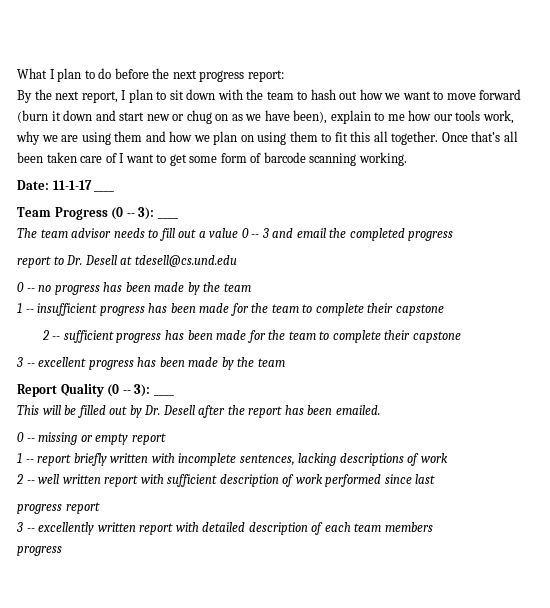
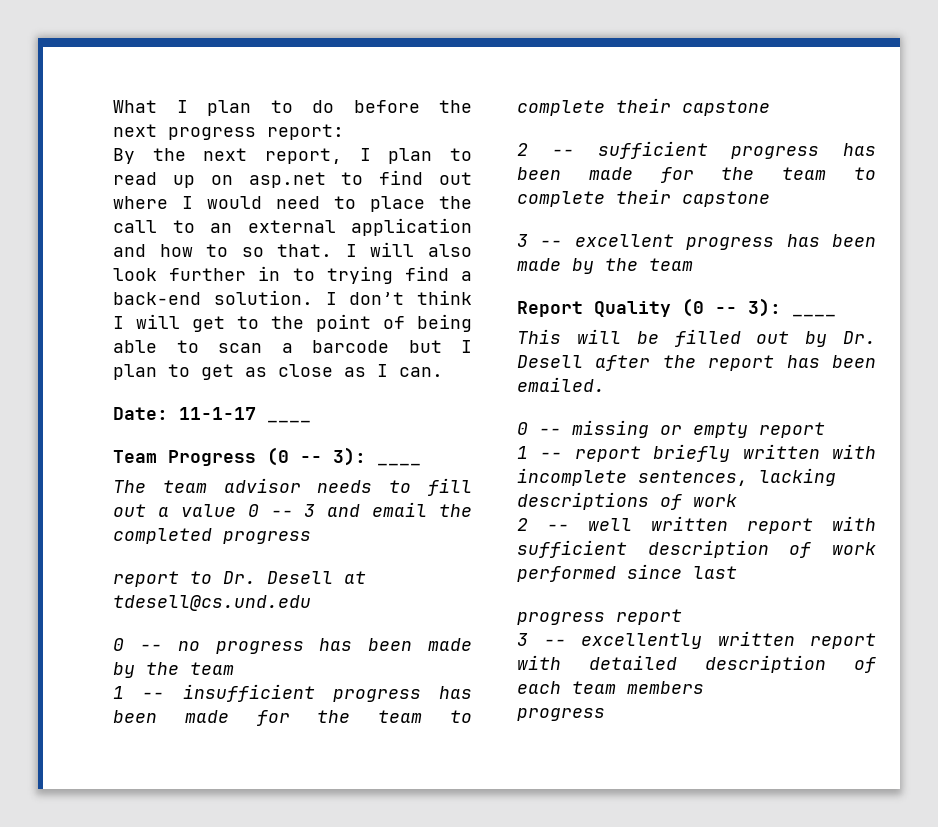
- By the next report, I plan to sit down with the team to hash out how we want to move forward (burn it down and start new or chug on as we have been), explain to me how our tools work, why we are using them and how we plan on using them to fit this all together. Once that’s all been taken care of I want to get some form of barcode scanning working.
+ By the next report, I plan to read up on asp.net to find out where I would need to place the call to an external application and how to so that. I will also look further in to trying find a back-end solution. I don’t think I will get to the point of being able to scan a barcode but I plan to get as close as I can.

